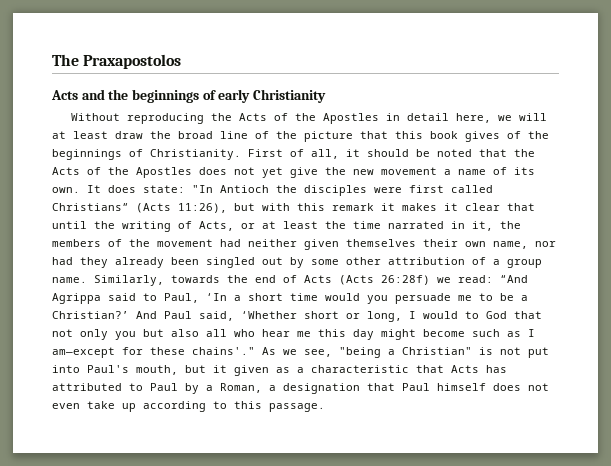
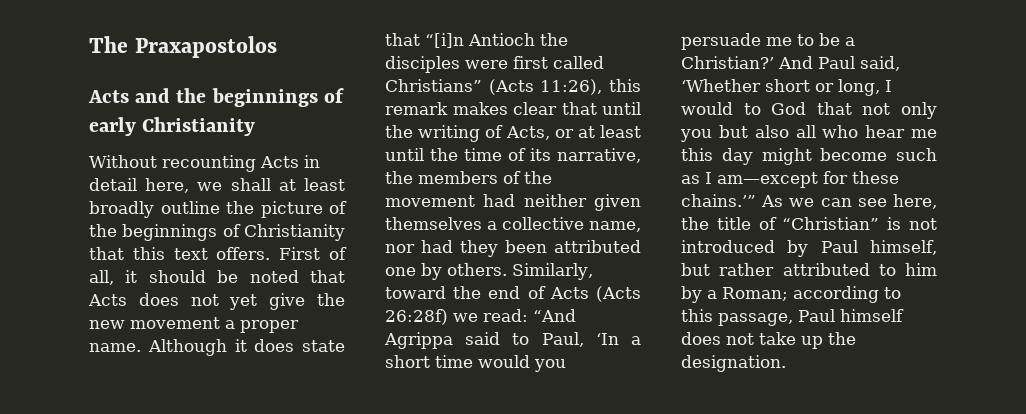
- Without reproducing the Acts of the Apostles in detail here, we will at least draw the broad line of the picture that this book gives of the beginnings of Christianity.
+ Without recounting Acts in detail here, we shall at least broadly outline the picture of the beginnings of Christianity that this text offers.
- First of all, it should be noted that the Acts of the Apostles does not yet give the new movement a name of its own. It does state: "In Antioch the disciples were first called Christians” (Acts 11:26), but with this remark it makes it clear that until the writing of Acts, or at least the time narrated in it, the members of the movement had neither given themselves their own name, nor had they already been singled out by some other attribution of a group name. Similarly, towards the end of Acts (Acts 26:28f) we read:
+ First of all, it should be noted that Acts does not yet give the new movement a proper name. Although it does state that “[i]n Antioch the disciples were first called Christians” (Acts 11:26), this remark makes clear that until the writing of Acts, or at least until the time of its narrative, the members of the movement had neither given themselves a collective name, nor had they been attributed one by others. Similarly, toward the end of Acts (Acts 26:28f) we read:
- And Paul said, ‘Whether short or long, I would to God that not only you but also all who hear me this day might become such as I am—except for these chains'."
+ And Paul said, ‘Whether short or long, I would to God that not only you but also all who hear me this day might become such as I am—except for these chains.’”
- As we see, "being a Christian" is not put into Paul's mouth, but it given as a characteristic that Acts has attributed to Paul by a Roman, a designation that Paul himself does not even take up according to this passage.
+ As we can see here, the title of “Christian” is not introduced by Paul himself, but rather attributed to him by a Roman; according to this passage, Paul himself does not take up the designation.

